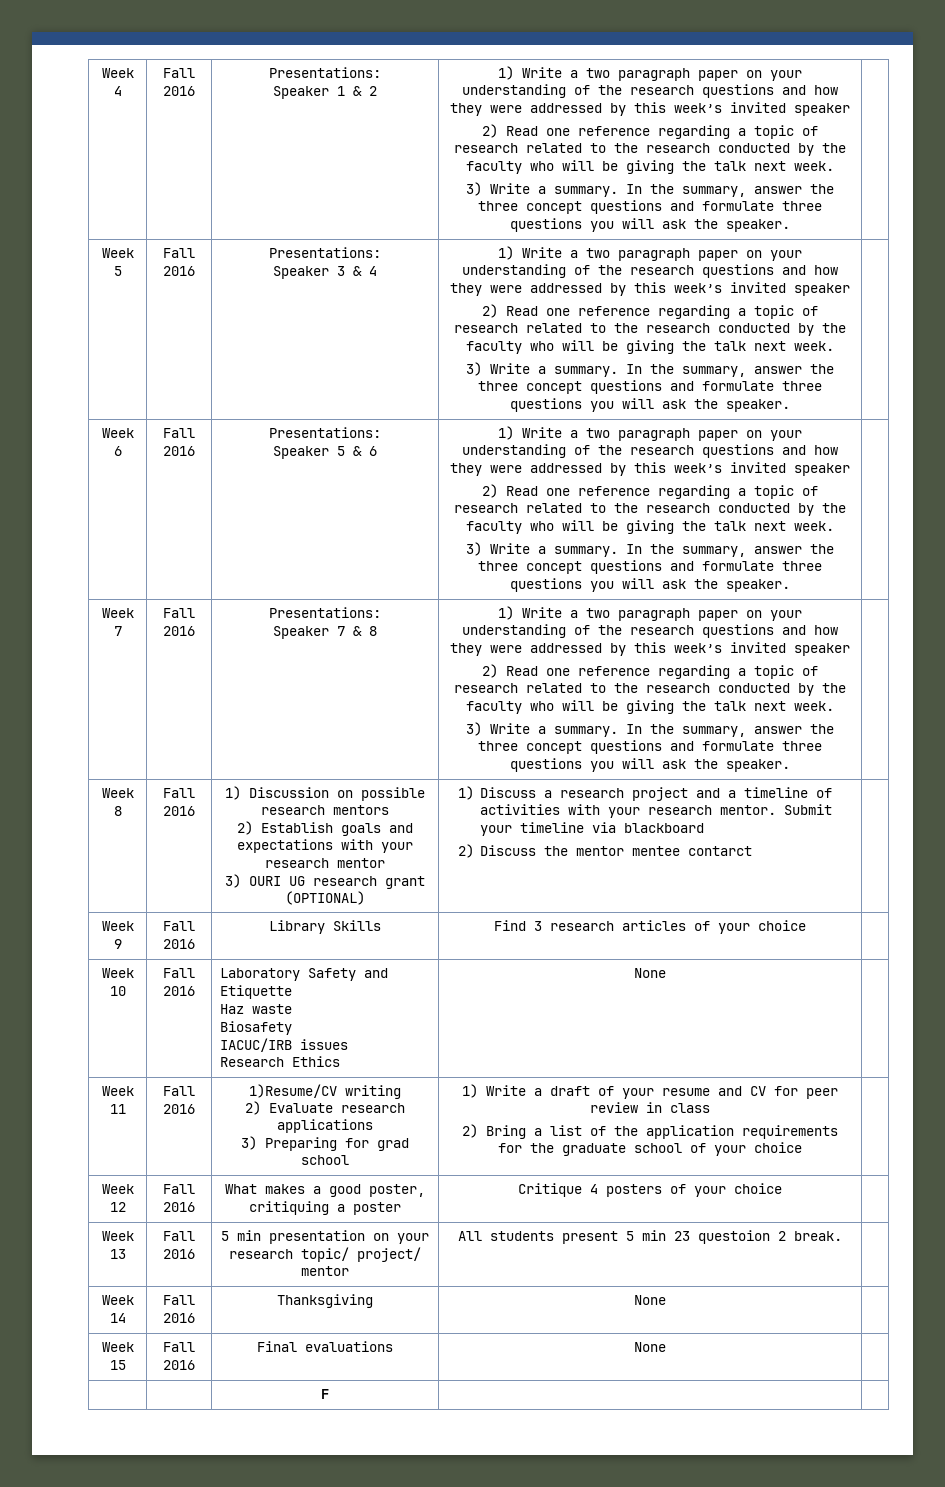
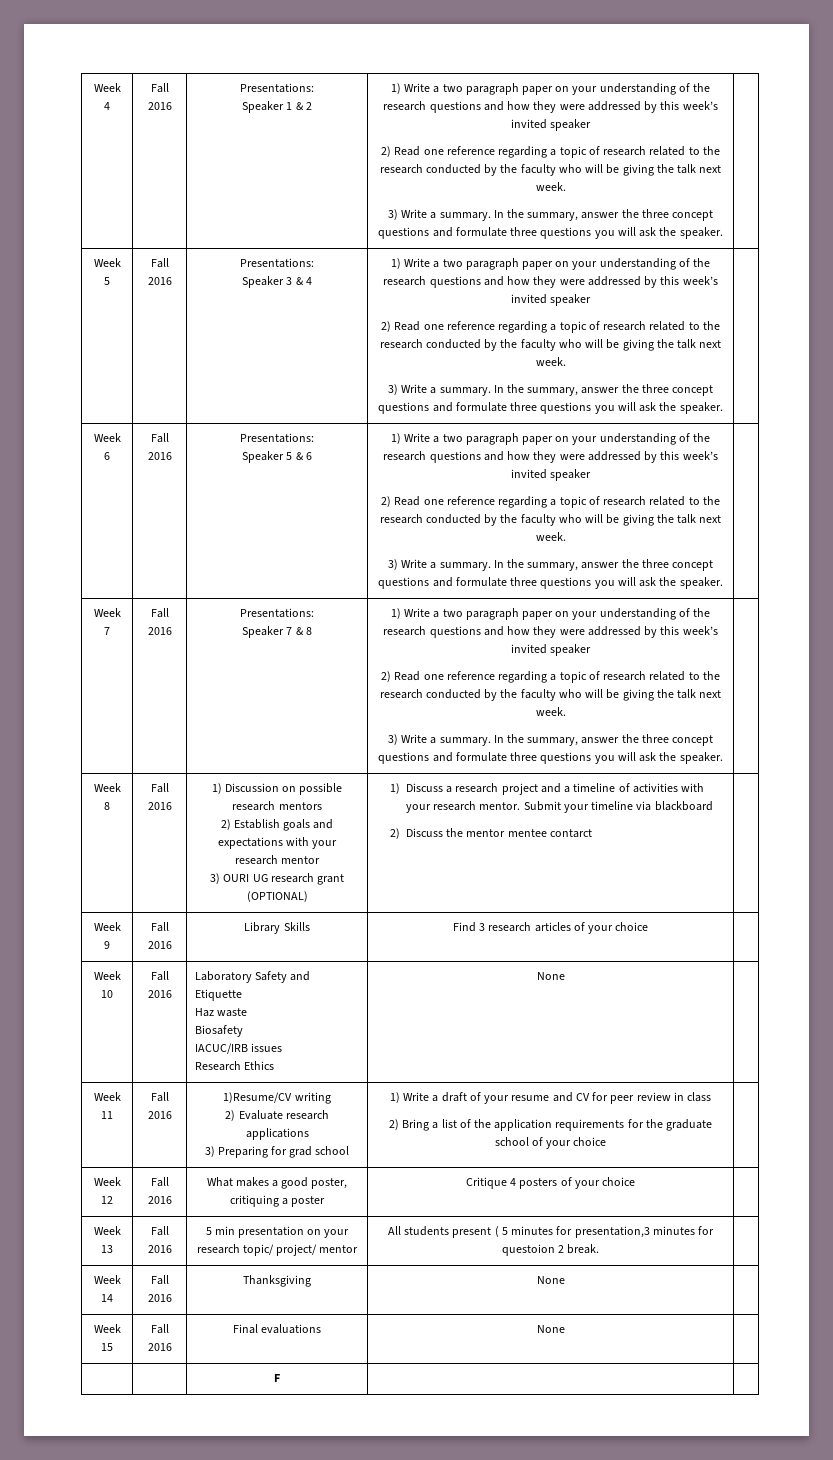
- Week 13 | Fall 2016 | 5 min presentation on your research topic/ project/ mentor | All students present 5 min 23 questoion 2 break. |
+ Week 13 | Fall 2016 | 5 min presentation on your research topic/ project/ mentor | All students present ( 5 minutes for presentation,3 minutes for questoion 2 break. |

